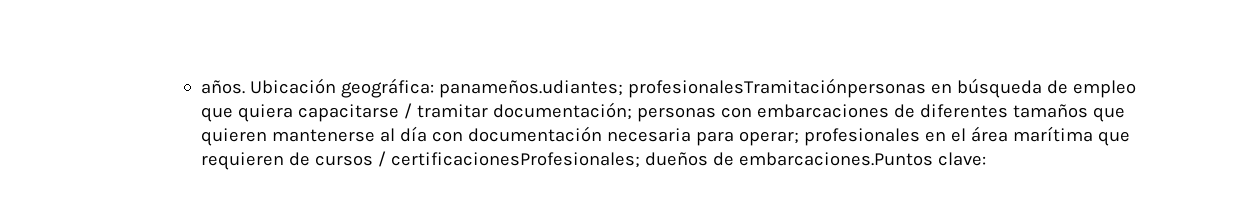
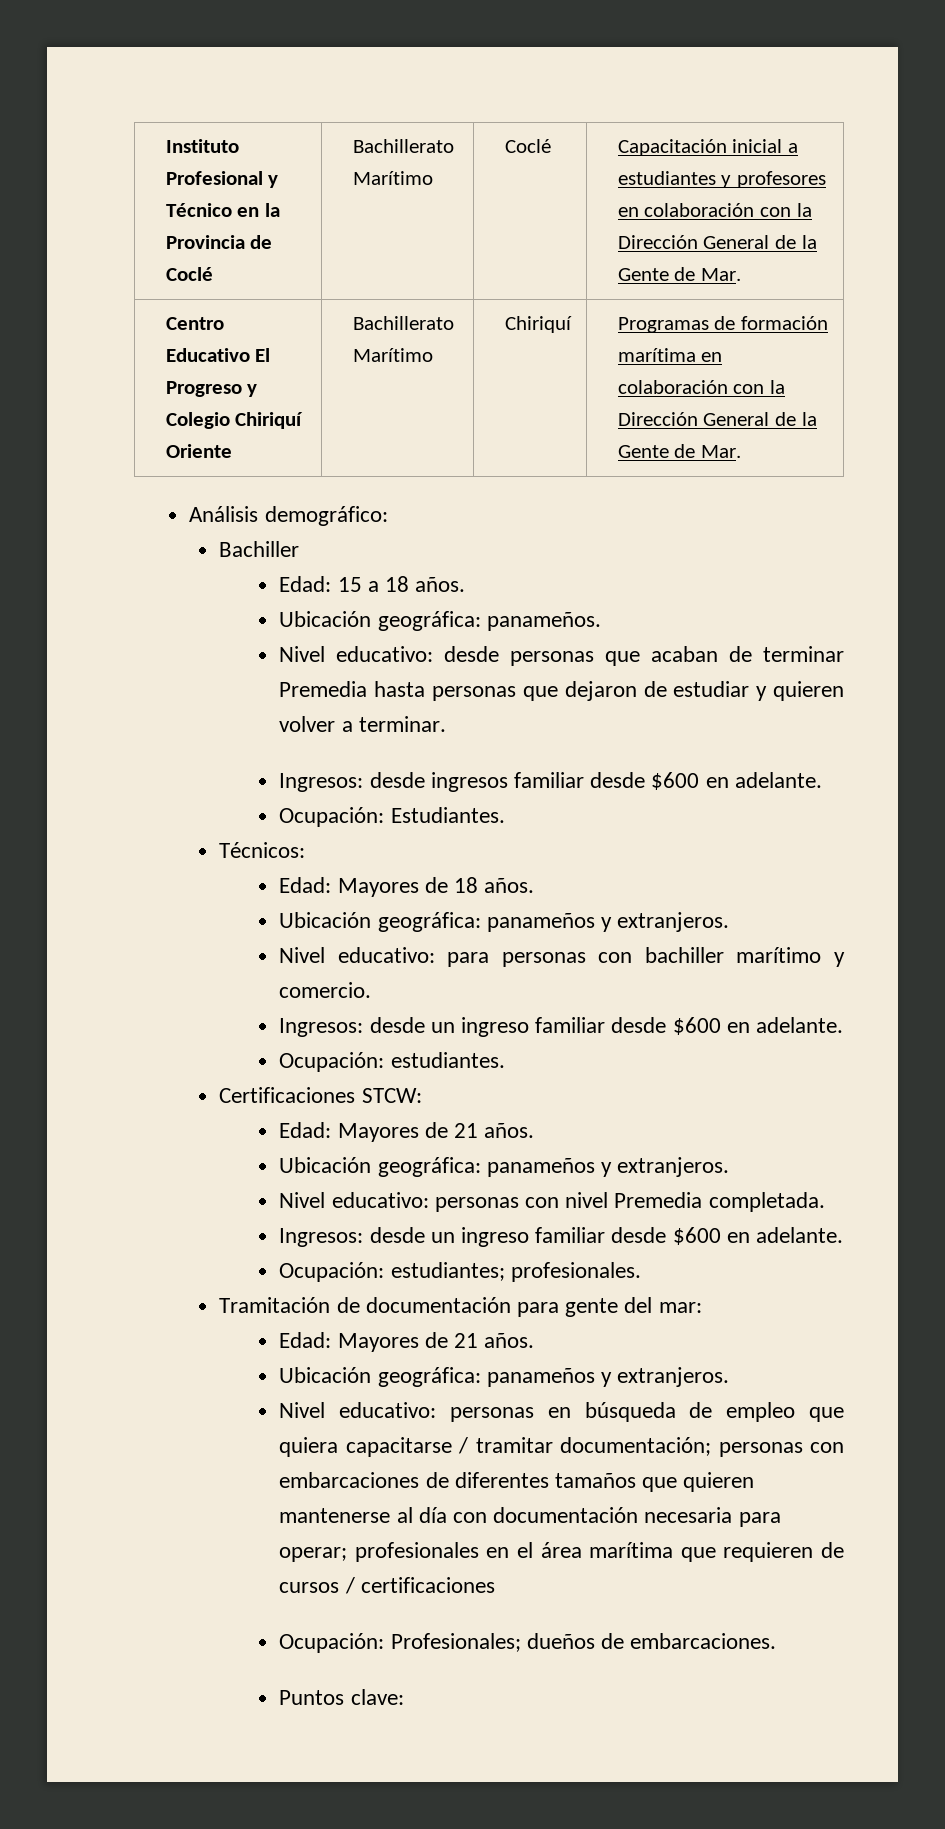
- años. Ubicación geográfica: panameños.udiantes; profesionalesTramitaciónpersonas en búsqueda de empleo que quiera capacitarse / tramitar documentación; personas con embarcaciones de diferentes tamaños que quieren mantenerse al día con documentación necesaria para operar; profesionales en el área marítima que requieren de cursos / certificacionesProfesionales; dueños de embarcaciones.Puntos clave:
+ Instituto Profesional y Técnico en la Provincia de Coclé | Bachillerato Marítimo | Coclé | Capacitación inicial a estudiantes y profesores en colaboración con la Dirección General de la Gente de Mar.
+ Centro Educativo El Progreso y Colegio Chiriquí Oriente | Bachillerato Marítimo | Chiriquí | Programas de formación marítima en colaboración con la Dirección General de la Gente de Mar.
+ Análisis demográfico:
+ Bachiller
+ Edad: 15 a 18 años.
+ Ubicación geográfica: panameños.
+ Nivel educativo: desde personas que acaban de terminar Premedia hasta personas que dejaron de estudiar y quieren volver a terminar.
+ Ingresos: desde ingresos familiar desde $600 en adelante.
+ Ocupación: Estudiantes.
+ Técnicos:
+ Edad: Mayores de 18 años.
+ Ubicación geográfica: panameños y extranjeros.
+ Nivel educativo: para personas con bachiller marítimo y comercio.
+ Ingresos: desde un ingreso familiar desde $600 en adelante.
+ Ocupación: estudiantes.
+ Certificaciones STCW:
+ Edad: Mayores de 21 años.
+ Ubicación geográfica: panameños y extranjeros.
+ Nivel educativo: personas con nivel Premedia completada.
+ Ingresos: desde un ingreso familiar desde $600 en adelante.
+ Ocupación: estudiantes; profesionales.
+ Tramitación de documentación para gente del mar:
+ Edad: Mayores de 21 años.
+ Ubicación geográfica: panameños y extranjeros.
+ Nivel educativo: personas en búsqueda de empleo que quiera capacitarse / tramitar documentación; personas con embarcaciones de diferentes tamaños que quieren mantenerse al día con documentación necesaria para operar; profesionales en el área marítima que requieren de cursos / certificaciones
+ Ocupación: Profesionales; dueños de embarcaciones.
+ Puntos clave:

